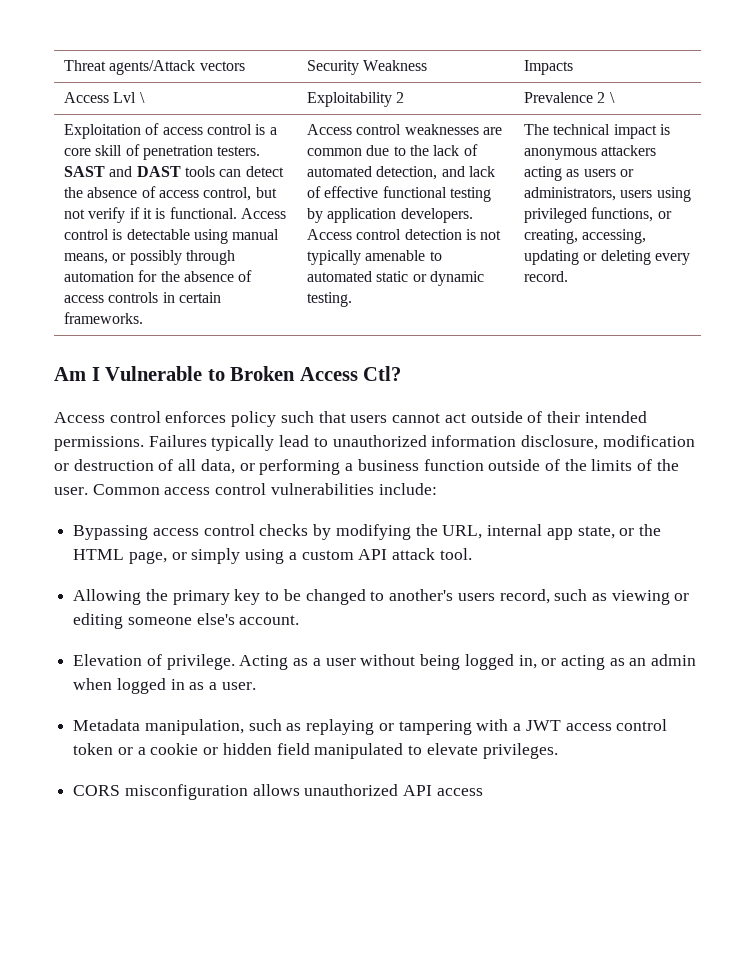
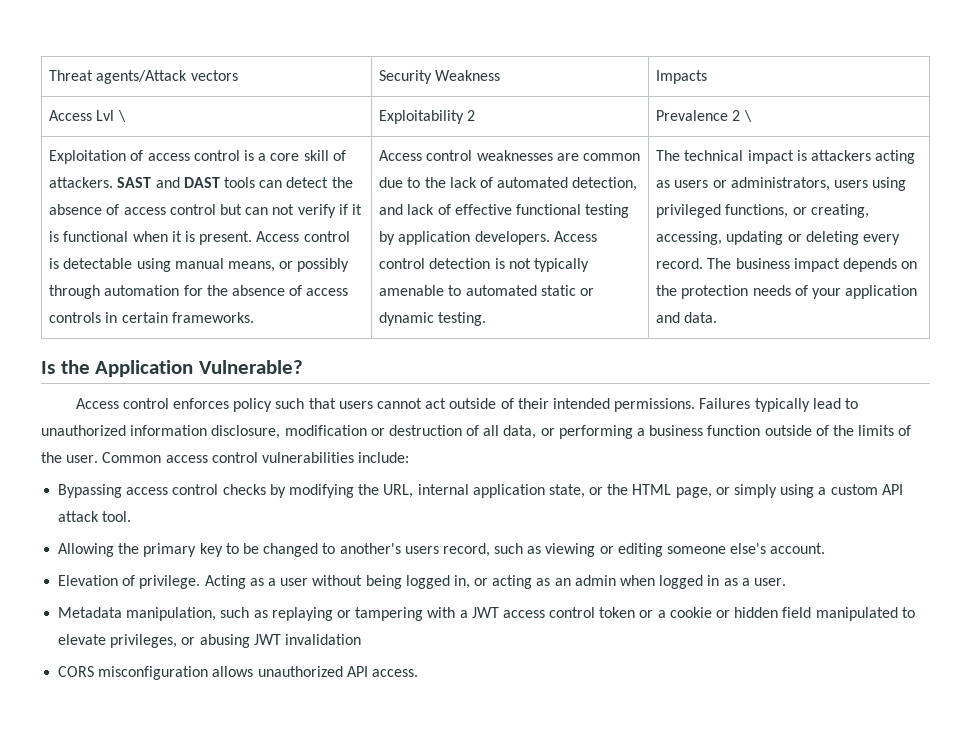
- Exploitation of access control is a core skill of penetration testers.
+ Exploitation of access control is a core skill of attackers.
- SAST and DAST tools can detect the absence of access control, but not verify if it is functional.
+ SAST and DAST tools can detect the absence of access control but can not verify if it is functional when it is present.
- The technical impact is anonymous attackers acting as users or administrators, users using privileged functions, or creating, accessing, updating or deleting every record.
- Am I Vulnerable to Broken Access Ctl?
+ The technical impact is attackers acting as users or administrators, users using privileged functions, or creating, accessing, updating or deleting every record. The business impact depends on the protection needs of your application and data.
+ Is the Application Vulnerable?
- Bypassing access control checks by modifying the URL, internal app state, or the HTML page, or simply using a custom API attack tool.
+ Bypassing access control checks by modifying the URL, internal application state, or the HTML page, or simply using a custom API attack tool.
- Metadata manipulation, such as replaying or tampering with a JWT access control token or a cookie or hidden field manipulated to elevate privileges.
+ Metadata manipulation, such as replaying or tampering with a JWT access control token or a cookie or hidden field manipulated to elevate privileges, or abusing JWT invalidation
- CORS misconfiguration allows unauthorized API access
+ CORS misconfiguration allows unauthorized API access.

